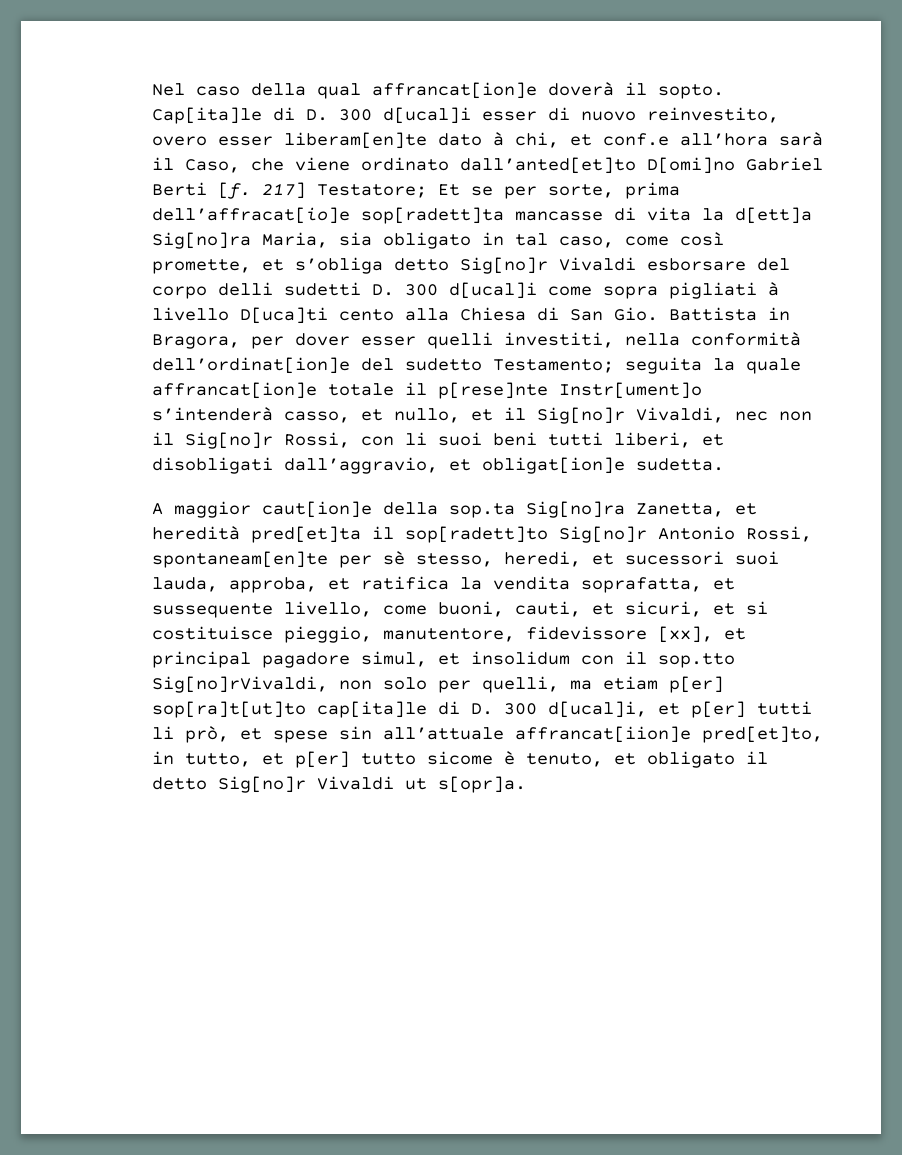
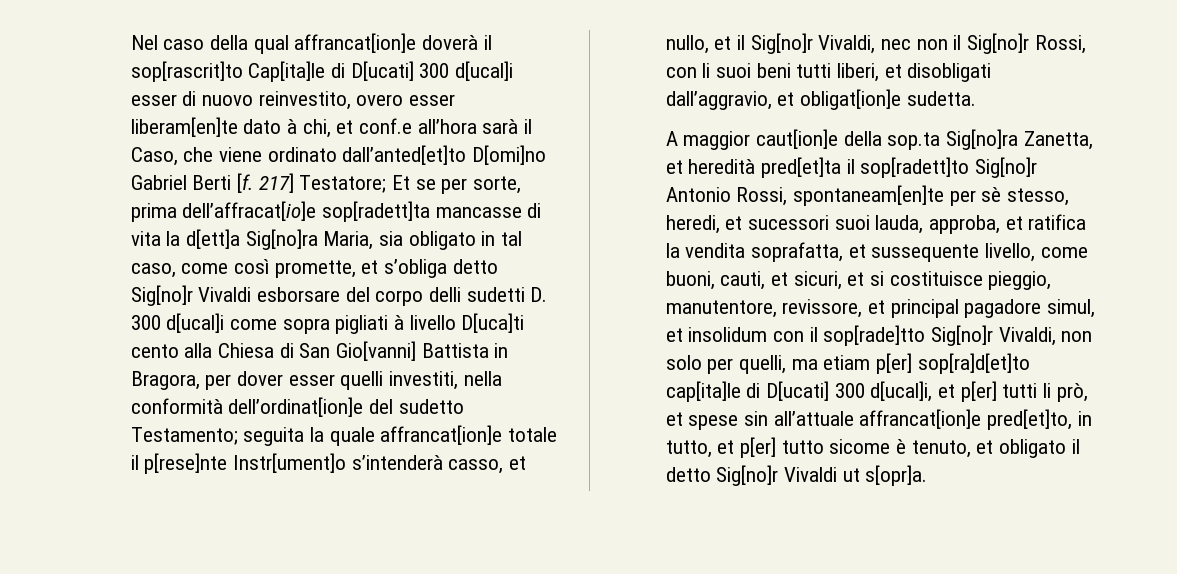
- Nel caso della qual affrancat[ion]e doverà il sopto. Cap[ita]le di D. 300 d[ucal]i esser di nuovo reinvestito, overo esser liberam[en]te dato à chi, et conf.e all’hora sarà il Caso, che viene ordinato dall’anted[et]to D[omi]no Gabriel Berti [f.
+ Nel caso della qual affrancat[ion]e doverà il sop[rascrit]to Cap[ita]le di D[ucati] 300 d[ucal]i esser di nuovo reinvestito, overo esser liberam[en]te dato à chi, et conf.e all’hora sarà il Caso, che viene ordinato dall’anted[et]to D[omi]no Gabriel Berti [f.
- Et se per sorte, prima dell’affracat[io]e sop[radett]ta mancasse di vita la d[ett]a Sig[no]ra Maria, sia obligato in tal caso, come così promette, et s’obliga detto Sig[no]r Vivaldi esborsare del corpo delli sudetti D. 300 d[ucal]i come sopra pigliati à livello D[uca]ti cento alla Chiesa di San Gio. Battista in Bragora, per dover esser quelli investiti, nella conformità dell’ordinat[ion]e del sudetto Testamento;
+ Et se per sorte, prima dell’affracat[io]e sop[radett]ta mancasse di vita la d[ett]a Sig[no]ra Maria, sia obligato in tal caso, come così promette, et s’obliga detto Sig[no]r Vivaldi esborsare del corpo delli sudetti D. 300 d[ucal]i come sopra pigliati à livello D[uca]ti cento alla Chiesa di San Gio[vanni] Battista in Bragora, per dover esser quelli investiti, nella conformità dell’ordinat[ion]e del sudetto Testamento;
- A maggior caut[ion]e della sop.ta Sig[no]ra Zanetta, et heredità pred[et]ta il sop[radett]to Sig[no]r Antonio Rossi, spontaneam[en]te per sè stesso, heredi, et sucessori suoi lauda, approba, et ratifica la vendita soprafatta, et sussequente livello, come buoni, cauti, et sicuri, et si costituisce pieggio, manutentore, fidevissore [xx], et principal pagadore simul, et insolidum con il sop.tto Sig[no]rVivaldi, non solo per quelli, ma etiam p[er] sop[ra]t[ut]to cap[ita]le di D. 300 d[ucal]i, et p[er] tutti li prò, et spese sin all’attuale affrancat[iion]e pred[et]to, in tutto, et p[er] tutto sicome è tenuto, et obligato il detto Sig[no]r Vivaldi ut s[opr]a.
+ A maggior caut[ion]e della sop.ta Sig[no]ra Zanetta, et heredità pred[et]ta il sop[radett]to Sig[no]r Antonio Rossi, spontaneam[en]te per sè stesso, heredi, et sucessori suoi lauda, approba, et ratifica la vendita soprafatta, et sussequente livello, come buoni, cauti, et sicuri, et si costituisce pieggio, manutentore, revissore, et principal pagadore simul, et insolidum con il sop[rade]tto Sig[no]r Vivaldi, non solo per quelli, ma etiam p[er] sop[ra]d[et]to cap[ita]le di D[ucati] 300 d[ucal]i, et p[er] tutti li prò, et spese sin all’attuale affrancat[ion]e pred[et]to, in tutto, et p[er] tutto sicome è tenuto, et obligato il detto Sig[no]r Vivaldi ut s[opr]a.

